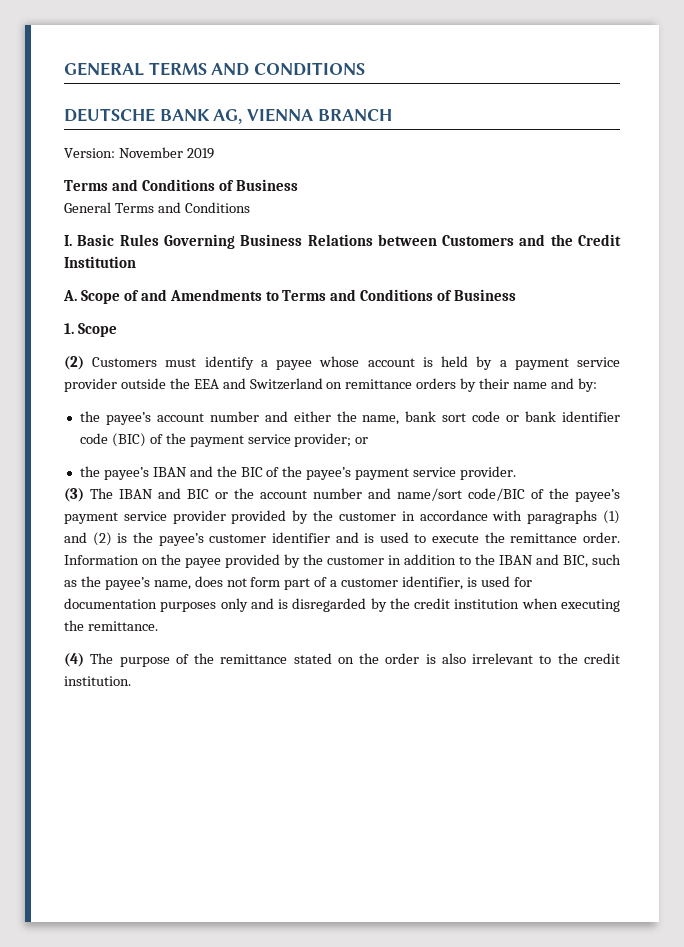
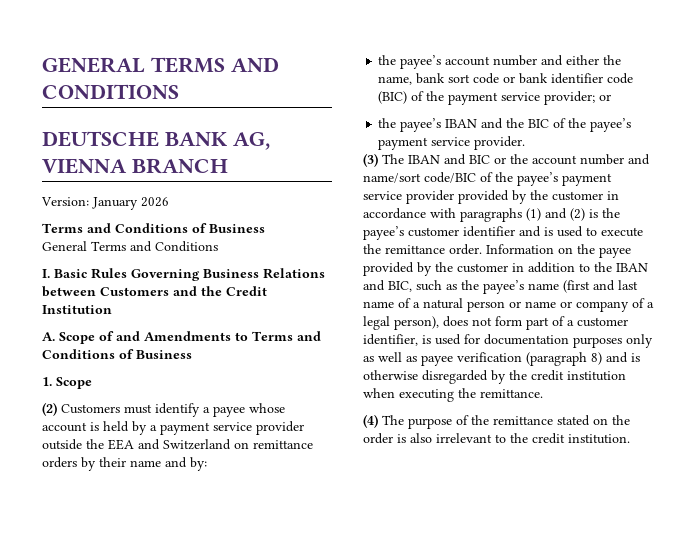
- Version: November 2019
+ Version: January 2026
- Information on the payee provided by the customer in addition to the IBAN and BIC, such as the payee’s name, does not form part of a customer identifier, is used for documentation purposes only and is disregarded by the credit institution when executing the remittance.
+ Information on the payee provided by the customer in addition to the IBAN and BIC, such as the payee’s name (first and last name of a natural person or name or company of a legal person), does not form part of a customer identifier, is used for documentation purposes only as well as payee verification (paragraph 8) and is otherwise disregarded by the credit institution when executing the remittance.

